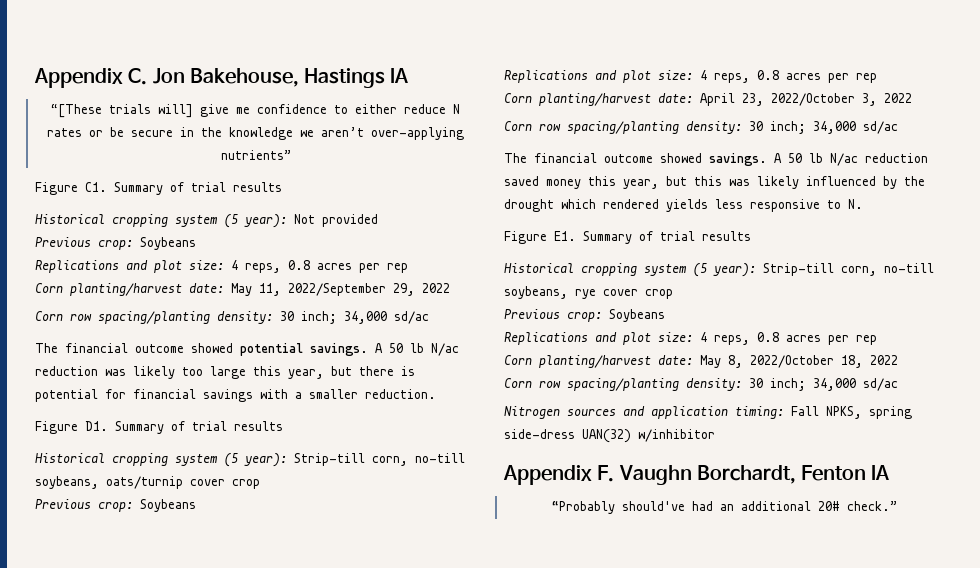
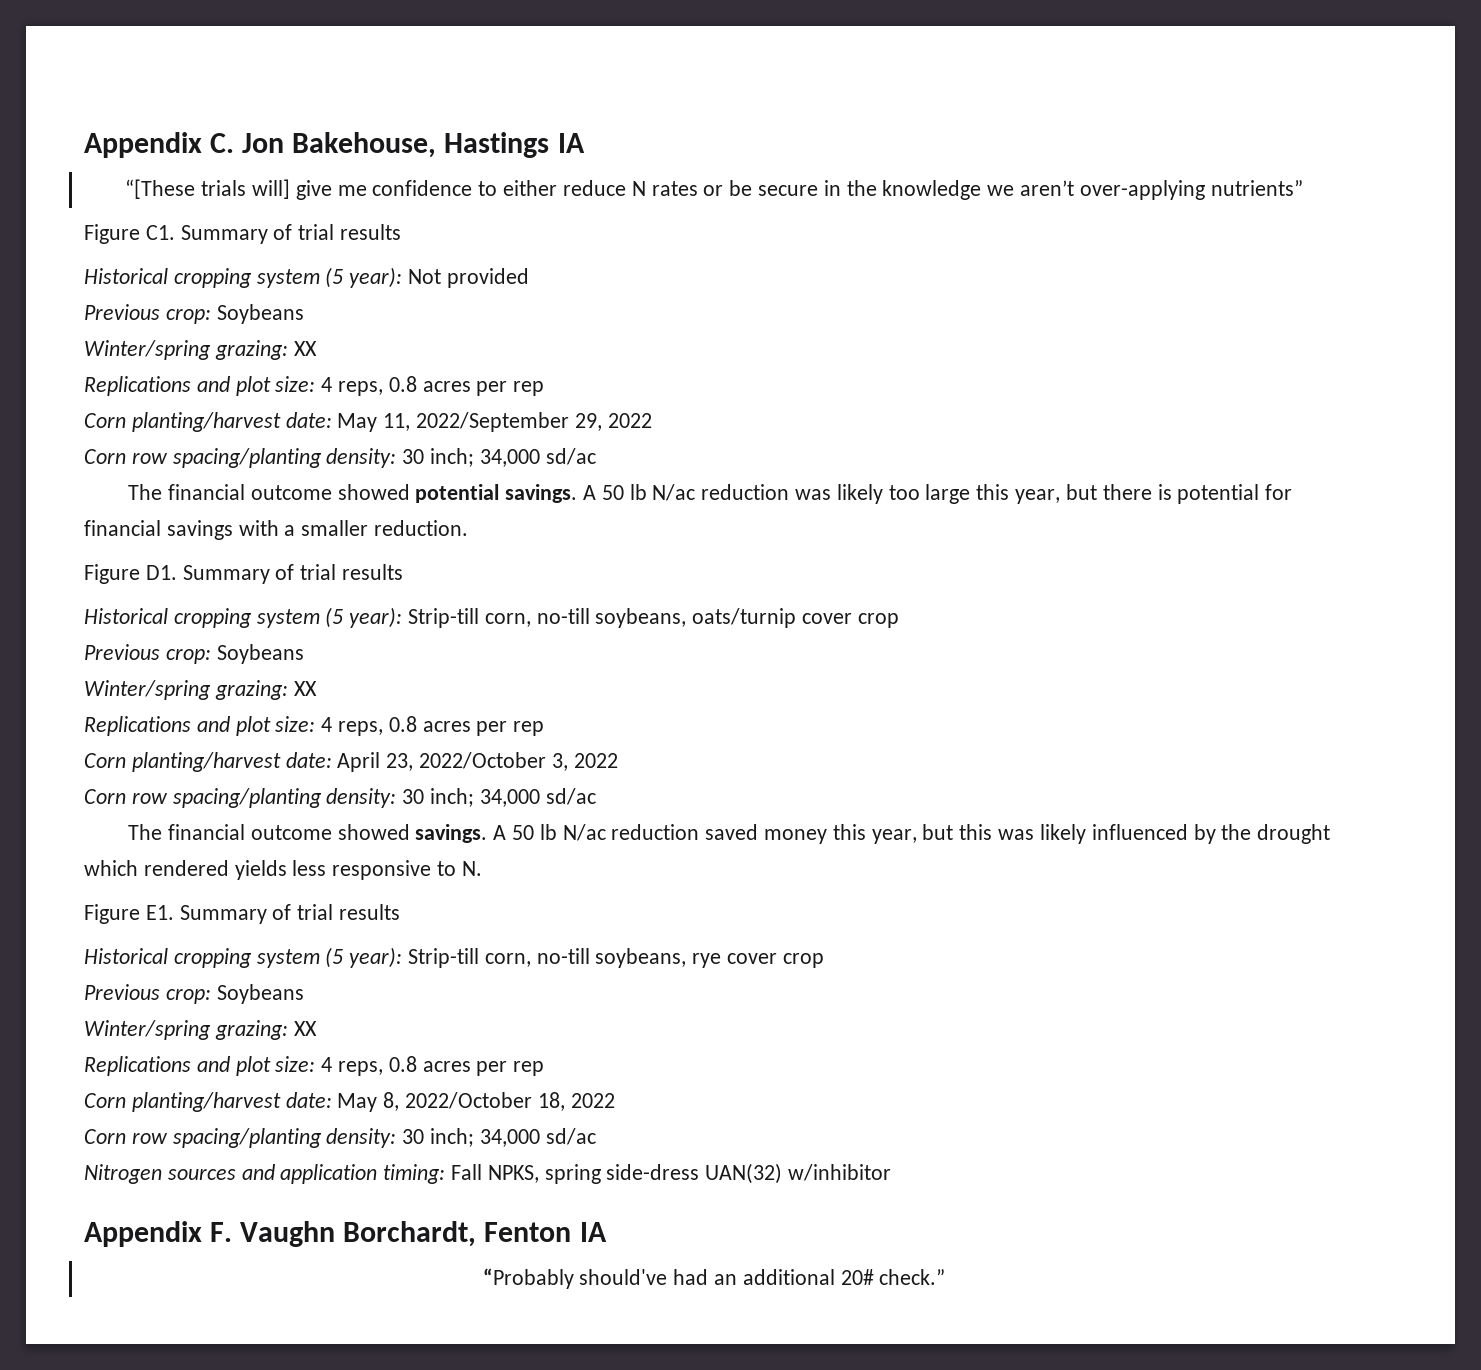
  Historical cropping system (5 year): Not provided
  Previous crop: Soybeans
+ Winter/spring grazing: XX
  Historical cropping system (5 year): Strip-till corn, no-till soybeans, oats/turnip cover crop
  Previous crop: Soybeans
+ Winter/spring grazing: XX
  Historical cropping system (5 year): Strip-till corn, no-till soybeans, rye cover crop
  Previous crop: Soybeans
+ Winter/spring grazing: XX

